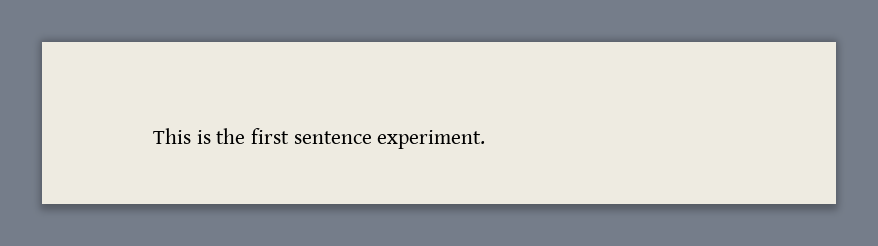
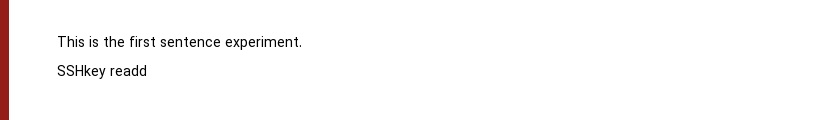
+ SSHkey readd

